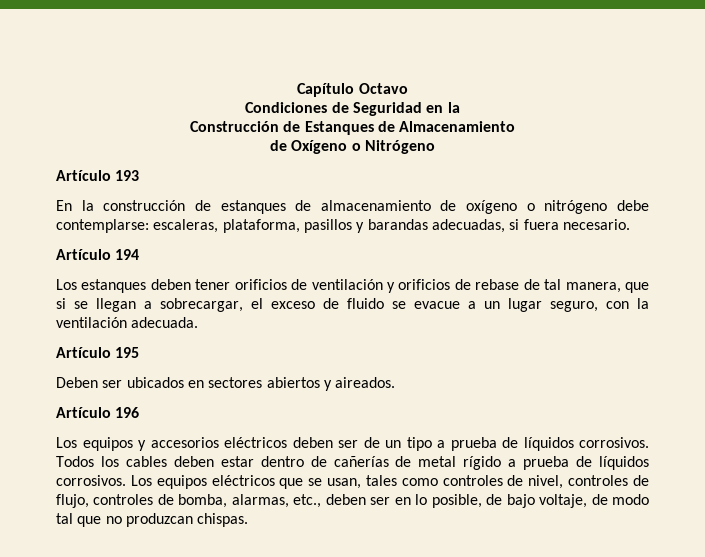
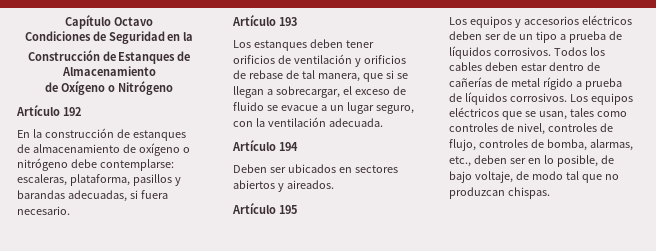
- Artículo 193
+ Artículo 192
- Artículo 194
+ Artículo 193
- Artículo 195
+ Artículo 194
- Artículo 196
+ Artículo 195

